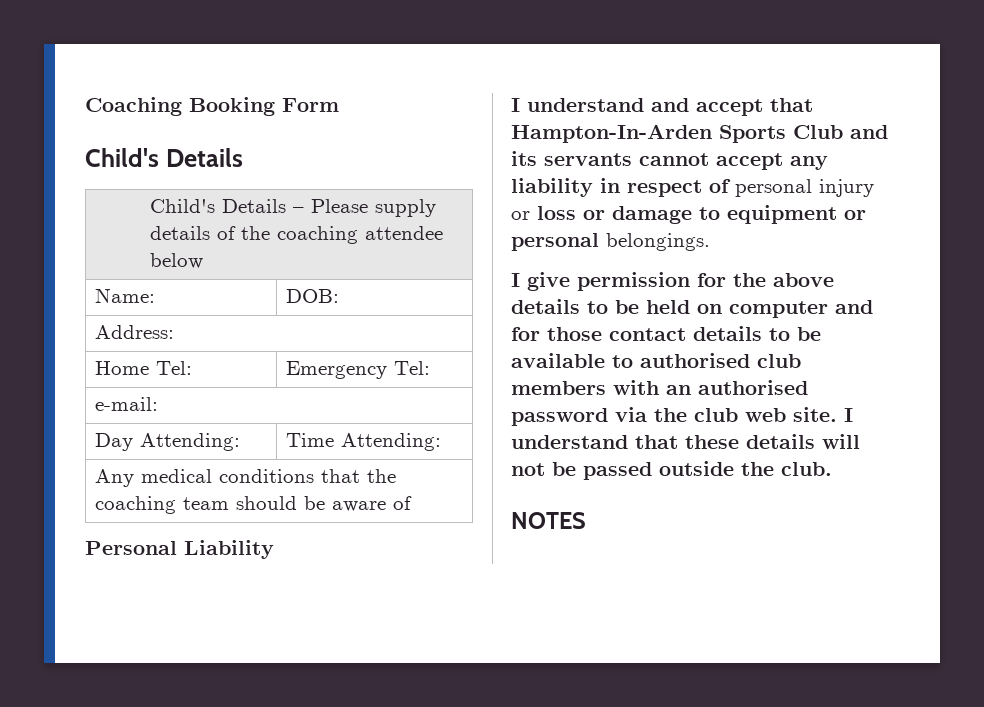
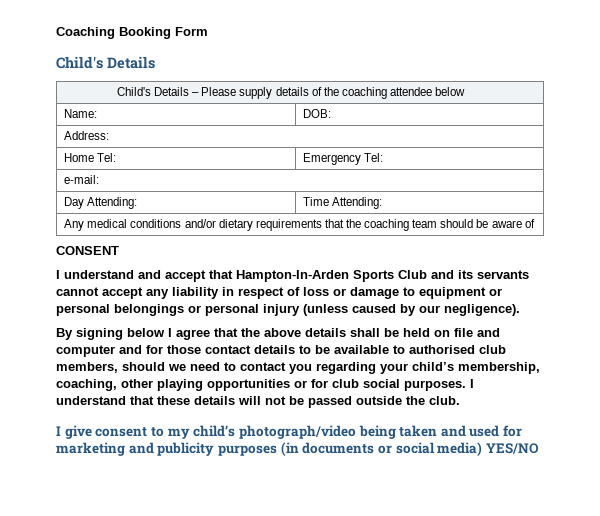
- Any medical conditions that the coaching team should be aware of
+ Any medical conditions and/or dietary requirements that the coaching team should be aware of
- Personal Liability
+ CONSENT
- I understand and accept that Hampton‐In‐Arden Sports Club and its servants cannot accept any liability in respect of personal injury or loss or damage to equipment or personal belongings.
- I give permission for the above details to be held on computer and for those contact details to be available to authorised club members with an authorised password via the club web site.
+ I understand and accept that Hampton‐In‐Arden Sports Club and its servants cannot accept any liability in respect of loss or damage to equipment or personal belongings or personal injury (unless caused by our negligence).
+ By signing below I agree that the above details shall be held on file and computer and for those contact details to be available to authorised club members, should we need to contact you regarding your child’s membership, coaching, other playing opportunities or for club social purposes.
- NOTES
+ I give consent to my child’s photograph/video being taken and used for marketing and publicity purposes (in documents or social media) YES/NO

